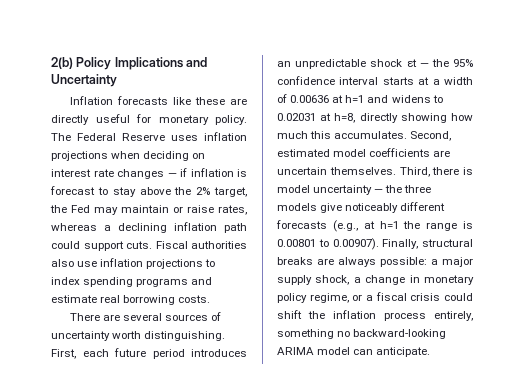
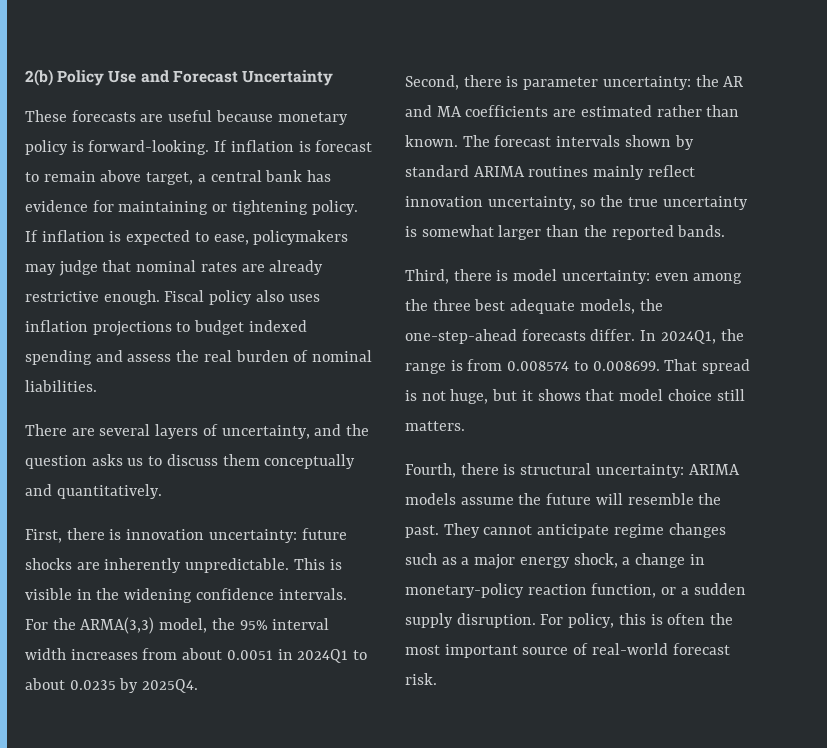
- 2(b) Policy Implications and Uncertainty
- Inflation forecasts like these are directly useful for monetary policy. The Federal Reserve uses inflation projections when deciding on interest rate changes — if inflation is forecast to stay above the 2% target, the Fed may maintain or raise rates, whereas a declining inflation path could support cuts. Fiscal authorities also use inflation projections to index spending programs and estimate real borrowing costs.
- There are several sources of uncertainty worth distinguishing. First, each future period introduces an unpredictable shock εt — the 95% confidence interval starts at a width of 0.00636 at h=1 and widens to 0.02031 at h=8, directly showing how much this accumulates. Second, estimated model coefficients are uncertain themselves. Third, there is model uncertainty — the three models give noticeably different forecasts (e.g., at h=1 the range is 0.00801 to 0.00907). Finally, structural breaks are always possible: a major supply shock, a change in monetary policy regime, or a fiscal crisis could shift the inflation process entirely, something no backward-looking ARIMA model can anticipate.
+ 2(b) Policy Use and Forecast Uncertainty
+ These forecasts are useful because monetary policy is forward-looking. If inflation is forecast to remain above target, a central bank has evidence for maintaining or tightening policy. If inflation is expected to ease, policymakers may judge that nominal rates are already restrictive enough. Fiscal policy also uses inflation projections to budget indexed spending and assess the real burden of nominal liabilities.
+ There are several layers of uncertainty, and the question asks us to discuss them conceptually and quantitatively.
+ First, there is innovation uncertainty: future shocks are inherently unpredictable. This is visible in the widening confidence intervals. For the ARMA(3,3) model, the 95% interval width increases from about 0.0051 in 2024Q1 to about 0.0235 by 2025Q4.
+ Second, there is parameter uncertainty: the AR and MA coefficients are estimated rather than known. The forecast intervals shown by standard ARIMA routines mainly reflect innovation uncertainty, so the true uncertainty is somewhat larger than the reported bands.
+ Third, there is model uncertainty: even among the three best adequate models, the one-step-ahead forecasts differ. In 2024Q1, the range is from 0.008574 to 0.008699. That spread is not huge, but it shows that model choice still matters.
+ Fourth, there is structural uncertainty: ARIMA models assume the future will resemble the past. They cannot anticipate regime changes such as a major energy shock, a change in monetary-policy reaction function, or a sudden supply disruption. For policy, this is often the most important source of real-world forecast risk.

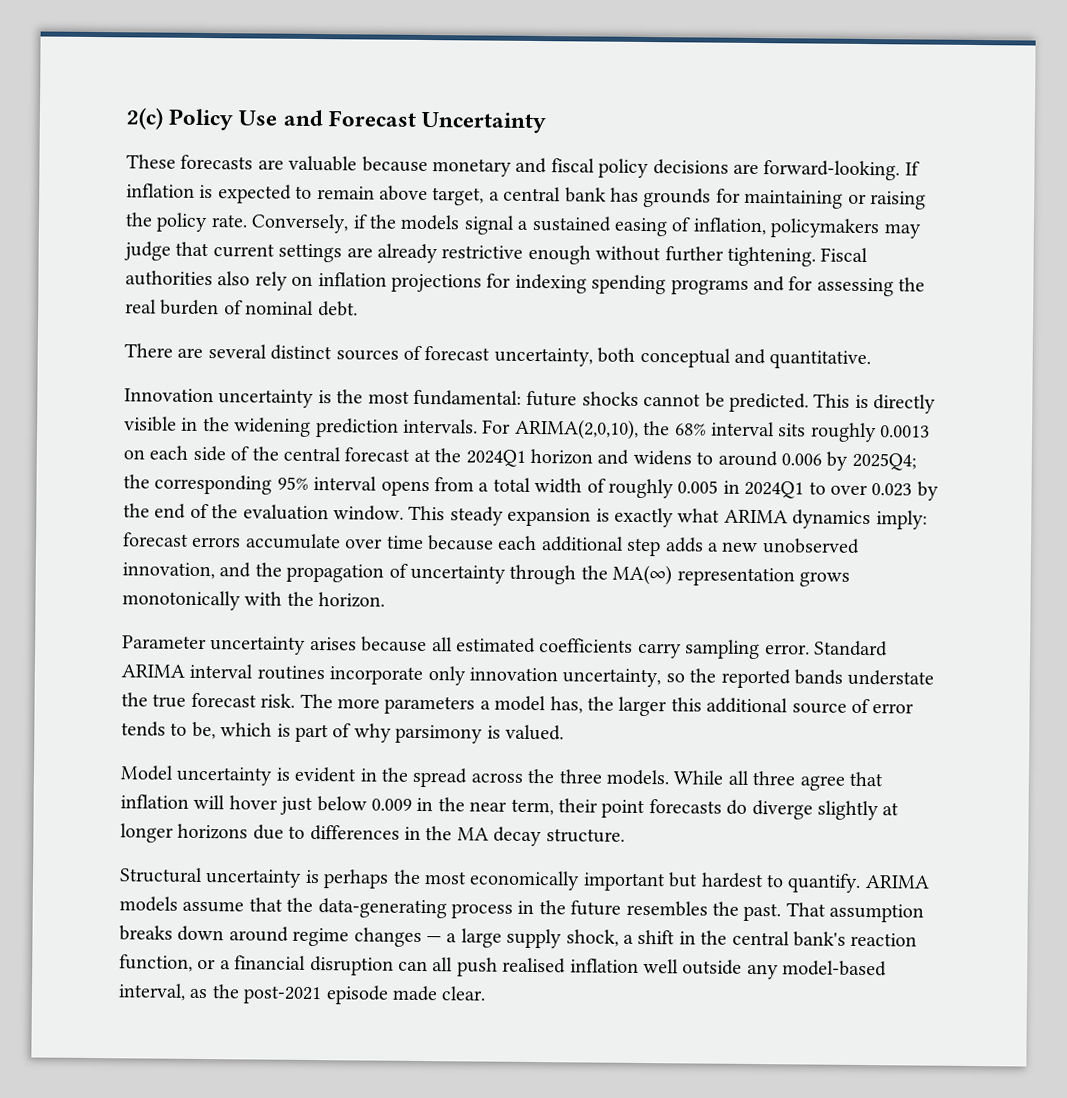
- 2(b) Policy Use and Forecast Uncertainty
+ 2(c) Policy Use and Forecast Uncertainty
- These forecasts are useful because monetary policy is forward-looking.
+ These forecasts are valuable because monetary and fiscal policy decisions are forward-looking.
- If inflation is forecast to remain above target, a central bank has evidence for maintaining or tightening policy. If inflation is expected to ease, policymakers may judge that nominal rates are already restrictive enough. Fiscal policy also uses inflation projections to budget indexed spending and assess the real burden of nominal liabilities.
+ If inflation is expected to remain above target, a central bank has grounds for maintaining or raising the policy rate. Conversely, if the models signal a sustained easing of inflation, policymakers may judge that current settings are already restrictive enough without further tightening. Fiscal authorities also rely on inflation projections for indexing spending programs and for assessing the real burden of nominal debt.
- There are several layers of uncertainty, and the question asks us to discuss them conceptually and quantitatively.
- First, there is innovation uncertainty: future shocks are inherently unpredictable.
+ There are several distinct sources of forecast uncertainty, both conceptual and quantitative.
+ Innovation uncertainty is the most fundamental: future shocks cannot be predicted.
- This is visible in the widening confidence intervals.
+ This is directly visible in the widening prediction intervals.
- For the ARMA(3,3) model, the 95% interval width increases from about 0.0051 in 2024Q1 to about 0.0235 by 2025Q4.
- Second, there is parameter uncertainty: the AR and MA coefficients are estimated rather than known. The forecast intervals shown by standard ARIMA routines mainly reflect innovation uncertainty, so the true uncertainty is somewhat larger than the reported bands.
- Third, there is model uncertainty: even among the three best adequate models, the one-step-ahead forecasts differ. In 2024Q1, the range is from 0.008574 to 0.008699. That spread is not huge, but it shows that model choice still matters.
- Fourth, there is structural uncertainty: ARIMA models assume the future will resemble the past. They cannot anticipate regime changes such as a major energy shock, a change in monetary-policy reaction function, or a sudden supply disruption. For policy, this is often the most important source of real-world forecast risk.
+ For ARIMA(2,0,10), the 68% interval sits roughly 0.0013 on each side of the central forecast at the 2024Q1 horizon and widens to around 0.006 by 2025Q4; the corresponding 95% interval opens from a total width of roughly 0.005 in 2024Q1 to over 0.023 by the end of the evaluation window. This steady expansion is exactly what ARIMA dynamics imply: forecast errors accumulate over time because each additional step adds a new unobserved innovation, and the propagation of uncertainty through the MA(∞) representation grows monotonically with the horizon.
+ Parameter uncertainty arises because all estimated coefficients carry sampling error. Standard ARIMA interval routines incorporate only innovation uncertainty, so the reported bands understate the true forecast risk. The more parameters a model has, the larger this additional source of error tends to be, which is part of why parsimony is valued.
+ Model uncertainty is evident in the spread across the three models. While all three agree that inflation will hover just below 0.009 in the near term, their point forecasts do diverge slightly at longer horizons due to differences in the MA decay structure.
+ Structural uncertainty is perhaps the most economically important but hardest to quantify. ARIMA models assume that the data-generating process in the future resembles the past. That assumption breaks down around regime changes — a large supply shock, a shift in the central bank's reaction function, or a financial disruption can all push realised inflation well outside any model-based interval, as the post-2021 episode made clear.

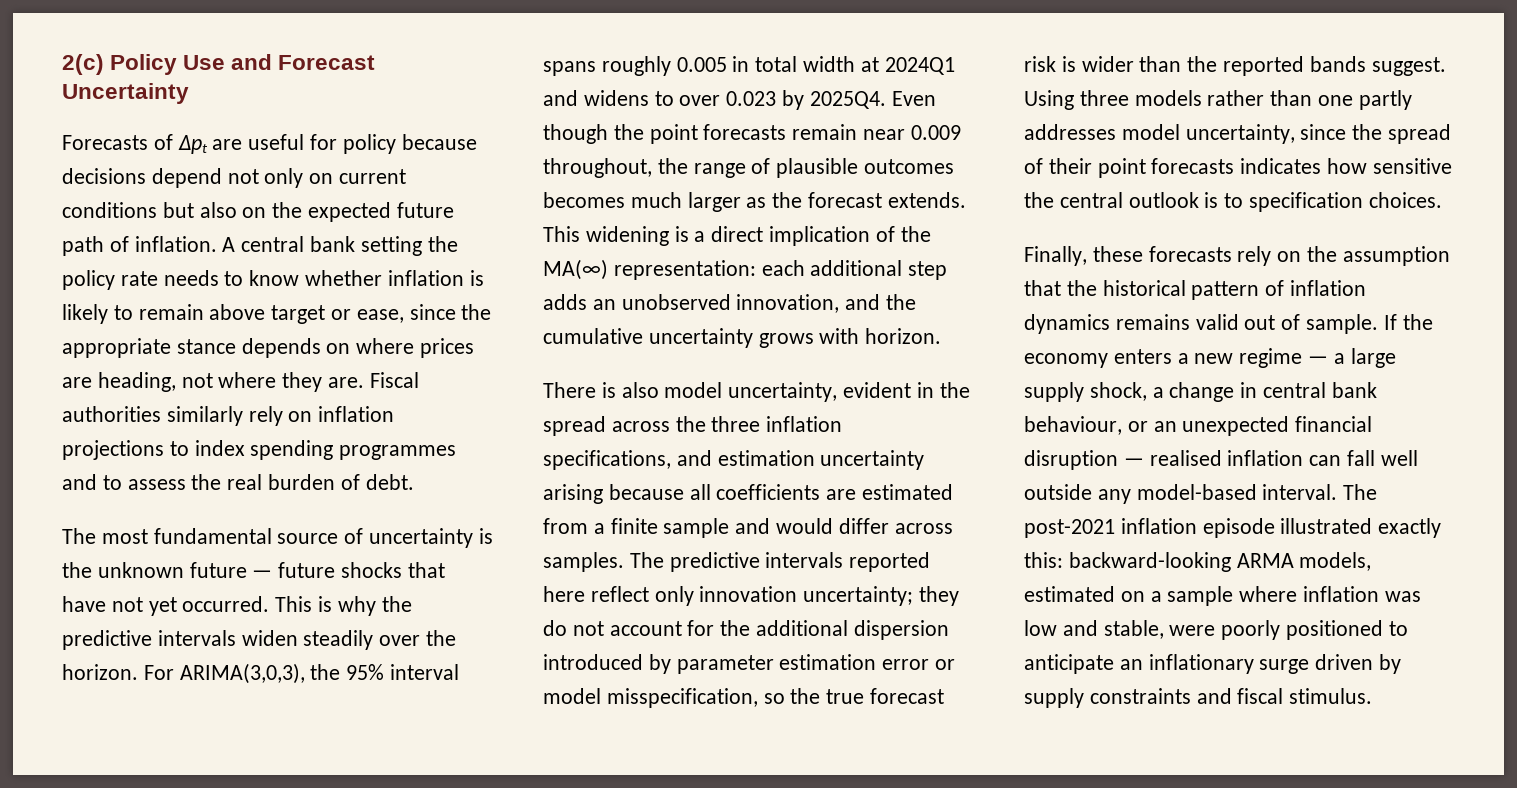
- These forecasts are valuable because monetary and fiscal policy decisions are forward-looking. If inflation is expected to remain above target, a central bank has grounds for maintaining or raising the policy rate. Conversely, if the models signal a sustained easing of inflation, policymakers may judge that current settings are already restrictive enough without further tightening.
+ Forecasts of Δpt are useful for policy because decisions depend not only on current conditions but also on the expected future path of inflation. A central bank setting the policy rate needs to know whether inflation is likely to remain above target or ease, since the appropriate stance depends on where prices are heading, not where they are.
- Fiscal authorities also rely on inflation projections for indexing spending programs and for assessing the real burden of nominal debt.
+ Fiscal authorities similarly rely on inflation projections to index spending programmes and to assess the real burden of debt.
- There are several distinct sources of forecast uncertainty, both conceptual and quantitative.
- Innovation uncertainty is the most fundamental: future shocks cannot be predicted. This is directly visible in the widening prediction intervals. For ARIMA(2,0,10), the 68% interval sits roughly 0.0013 on each side of the central forecast at the 2024Q1 horizon and widens to around 0.006 by 2025Q4; the corresponding 95% interval opens from a total width of roughly 0.005 in 2024Q1 to over 0.023 by the end of the evaluation window. This steady expansion is exactly what ARIMA dynamics imply: forecast errors accumulate over time because each additional step adds a new unobserved innovation, and the propagation of uncertainty through the MA(∞) representation grows monotonically with the horizon.
- Parameter uncertainty arises because all estimated coefficients carry sampling error. Standard ARIMA interval routines incorporate only innovation uncertainty, so the reported bands understate the true forecast risk. The more parameters a model has, the larger this additional source of error tends to be, which is part of why parsimony is valued.
- Model uncertainty is evident in the spread across the three models. While all three agree that inflation will hover just below 0.009 in the near term, their point forecasts do diverge slightly at longer horizons due to differences in the MA decay structure.
- Structural uncertainty is perhaps the most economically important but hardest to quantify. ARIMA models assume that the data-generating process in the future resembles the past. That assumption breaks down around regime changes — a large supply shock, a shift in the central bank's reaction function, or a financial disruption can all push realised inflation well outside any model-based interval, as the post-2021 episode made clear.
+ The most fundamental source of uncertainty is the unknown future — future shocks that have not yet occurred. This is why the predictive intervals widen steadily over the horizon. For ARIMA(3,0,3), the 95% interval spans roughly 0.005 in total width at 2024Q1 and widens to over 0.023 by 2025Q4. Even though the point forecasts remain near 0.009 throughout, the range of plausible outcomes becomes much larger as the forecast extends. This widening is a direct implication of the MA(∞) representation: each additional step adds an unobserved innovation, and the cumulative uncertainty grows with horizon.
+ There is also model uncertainty, evident in the spread across the three inflation specifications, and estimation uncertainty arising because all coefficients are estimated from a finite sample and would differ across samples. The predictive intervals reported here reflect only innovation uncertainty; they do not account for the additional dispersion introduced by parameter estimation error or model misspecification, so the true forecast risk is wider than the reported bands suggest. Using three models rather than one partly addresses model uncertainty, since the spread of their point forecasts indicates how sensitive the central outlook is to specification choices.
+ Finally, these forecasts rely on the assumption that the historical pattern of inflation dynamics remains valid out of sample. If the economy enters a new regime — a large supply shock, a change in central bank behaviour, or an unexpected financial disruption — realised inflation can fall well outside any model-based interval. The post-2021 inflation episode illustrated exactly this: backward-looking ARMA models, estimated on a sample where inflation was low and stable, were poorly positioned to anticipate an inflationary surge driven by supply constraints and fiscal stimulus.

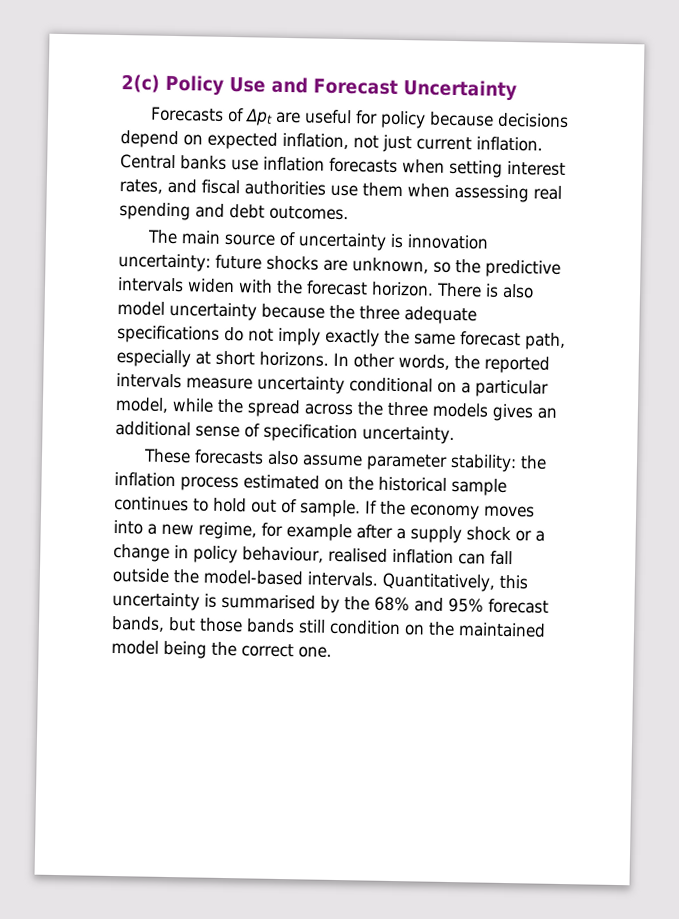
- Forecasts of Δpt are useful for policy because decisions depend not only on current conditions but also on the expected future path of inflation. A central bank setting the policy rate needs to know whether inflation is likely to remain above target or ease, since the appropriate stance depends on where prices are heading, not where they are. Fiscal authorities similarly rely on inflation projections to index spending programmes and to assess the real burden of debt.
- The most fundamental source of uncertainty is the unknown future — future shocks that have not yet occurred. This is why the predictive intervals widen steadily over the horizon. For ARIMA(3,0,3), the 95% interval spans roughly 0.005 in total width at 2024Q1 and widens to over 0.023 by 2025Q4. Even though the point forecasts remain near 0.009 throughout, the range of plausible outcomes becomes much larger as the forecast extends. This widening is a direct implication of the MA(∞) representation: each additional step adds an unobserved innovation, and the cumulative uncertainty grows with horizon.
- There is also model uncertainty, evident in the spread across the three inflation specifications, and estimation uncertainty arising because all coefficients are estimated from a finite sample and would differ across samples. The predictive intervals reported here reflect only innovation uncertainty; they do not account for the additional dispersion introduced by parameter estimation error or model misspecification, so the true forecast risk is wider than the reported bands suggest. Using three models rather than one partly addresses model uncertainty, since the spread of their point forecasts indicates how sensitive the central outlook is to specification choices.
- Finally, these forecasts rely on the assumption that the historical pattern of inflation dynamics remains valid out of sample.
+ Forecasts of Δpt are useful for policy because decisions depend on expected inflation, not just current inflation. Central banks use inflation forecasts when setting interest rates, and fiscal authorities use them when assessing real spending and debt outcomes.
+ The main source of uncertainty is innovation uncertainty: future shocks are unknown, so the predictive intervals widen with the forecast horizon. There is also model uncertainty because the three adequate specifications do not imply exactly the same forecast path, especially at short horizons. In other words, the reported intervals measure uncertainty conditional on a particular model, while the spread across the three models gives an additional sense of specification uncertainty.
+ These forecasts also assume parameter stability: the inflation process estimated on the historical sample continues to hold out of sample.
- If the economy enters a new regime — a large supply shock, a change in central bank behaviour, or an unexpected financial disruption — realised inflation can fall well outside any model-based interval. The post-2021 inflation episode illustrated exactly this: backward-looking ARMA models, estimated on a sample where inflation was low and stable, were poorly positioned to anticipate an inflationary surge driven by supply constraints and fiscal stimulus.
+ If the economy moves into a new regime, for example after a supply shock or a change in policy behaviour, realised inflation can fall outside the model-based intervals. Quantitatively, this uncertainty is summarised by the 68% and 95% forecast bands, but those bands still condition on the maintained model being the correct one.

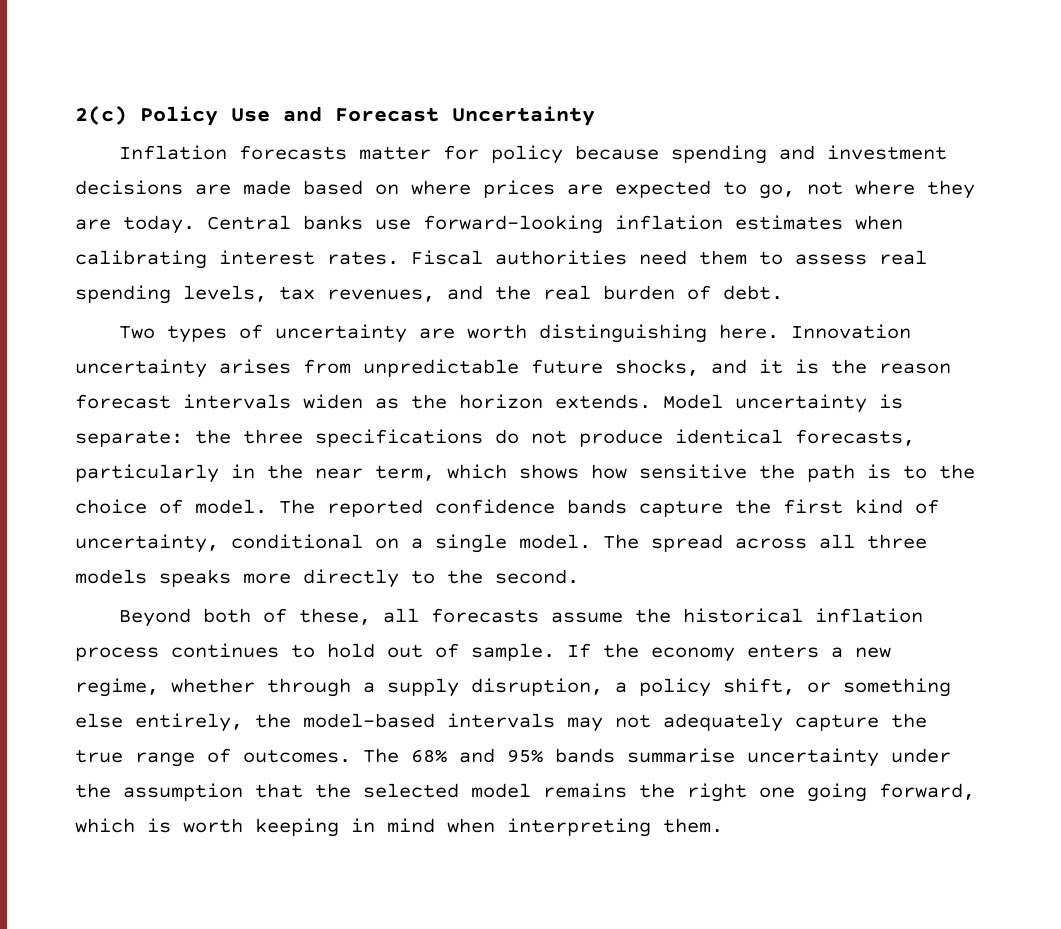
- Forecasts of Δpt are useful for policy because decisions depend on expected inflation, not just current inflation. Central banks use inflation forecasts when setting interest rates, and fiscal authorities use them when assessing real spending and debt outcomes.
- The main source of uncertainty is innovation uncertainty: future shocks are unknown, so the predictive intervals widen with the forecast horizon. There is also model uncertainty because the three adequate specifications do not imply exactly the same forecast path, especially at short horizons. In other words, the reported intervals measure uncertainty conditional on a particular model, while the spread across the three models gives an additional sense of specification uncertainty.
- These forecasts also assume parameter stability: the inflation process estimated on the historical sample continues to hold out of sample.
+ Inflation forecasts matter for policy because spending and investment decisions are made based on where prices are expected to go, not where they are today. Central banks use forward-looking inflation estimates when calibrating interest rates. Fiscal authorities need them to assess real spending levels, tax revenues, and the real burden of debt.
+ Two types of uncertainty are worth distinguishing here. Innovation uncertainty arises from unpredictable future shocks, and it is the reason forecast intervals widen as the horizon extends. Model uncertainty is separate: the three specifications do not produce identical forecasts, particularly in the near term, which shows how sensitive the path is to the choice of model. The reported confidence bands capture the first kind of uncertainty, conditional on a single model. The spread across all three models speaks more directly to the second.
+ Beyond both of these, all forecasts assume the historical inflation process continues to hold out of sample.
- If the economy moves into a new regime, for example after a supply shock or a change in policy behaviour, realised inflation can fall outside the model-based intervals. Quantitatively, this uncertainty is summarised by the 68% and 95% forecast bands, but those bands still condition on the maintained model being the correct one.
+ If the economy enters a new regime, whether through a supply disruption, a policy shift, or something else entirely, the model-based intervals may not adequately capture the true range of outcomes. The 68% and 95% bands summarise uncertainty under the assumption that the selected model remains the right one going forward, which is worth keeping in mind when interpreting them.

